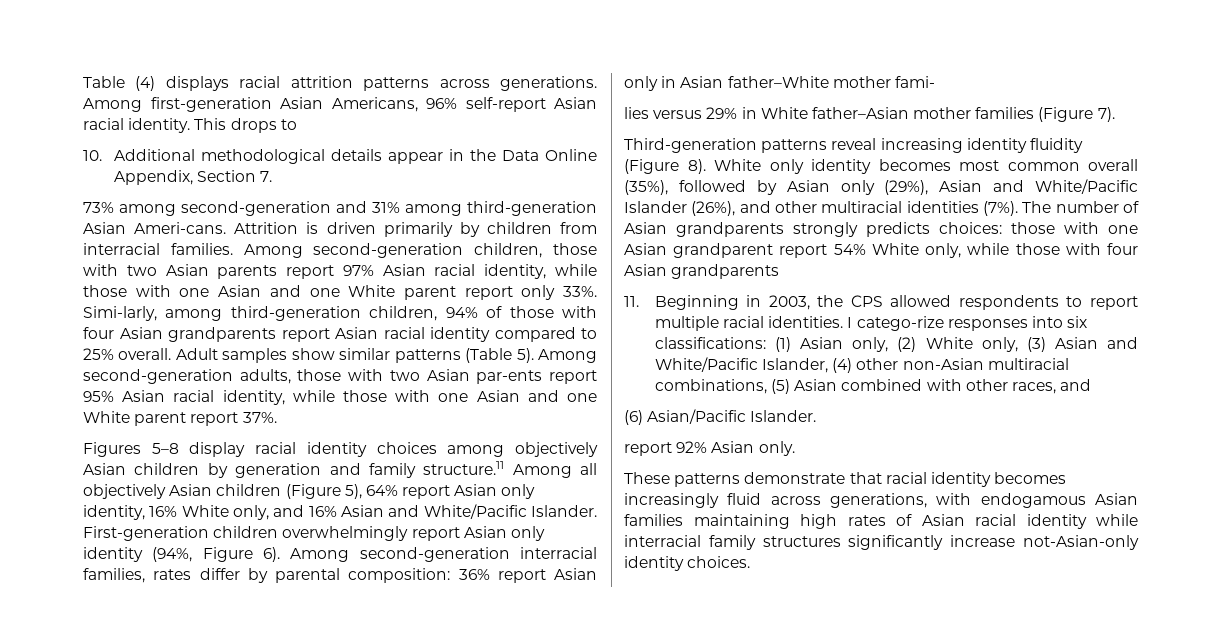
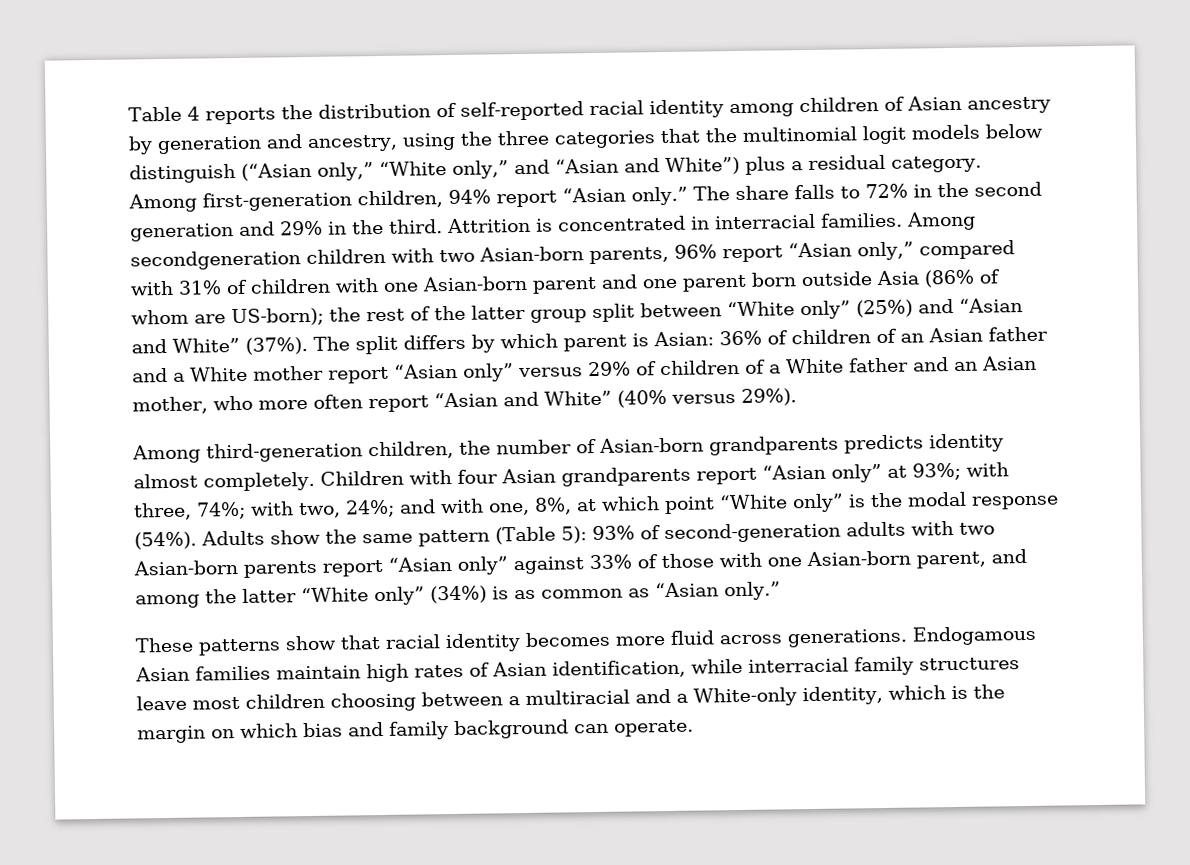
- Table (4) displays racial attrition patterns across generations. Among first-generation Asian Americans, 96% self-report Asian racial identity. This drops to
- 10. Additional methodological details appear in the Data Online Appendix, Section 7.
- 73% among second-generation and 31% among third-generation Asian Ameri-cans. Attrition is driven primarily by children from interracial families. Among second-generation children, those with two Asian parents report 97% Asian racial identity, while those with one Asian and one White parent report only 33%. Simi-larly, among third-generation children, 94% of those with four Asian grandparents report Asian racial identity compared to 25% overall. Adult samples show similar patterns (Table 5). Among second-generation adults, those with two Asian par-ents report 95% Asian racial identity, while those with one Asian and one White parent report 37%.
- Figures 5–8 display racial identity choices among objectively Asian children by generation and family structure.11 Among all objectively Asian children (Figure 5), 64% report Asian only identity, 16% White only, and 16% Asian and White/Pacific Islander. First-generation children overwhelmingly report Asian only identity (94%, Figure 6). Among second-generation interracial families, rates differ by parental composition: 36% report Asian only in Asian father–White mother fami-
- lies versus 29% in White father–Asian mother families (Figure 7).
- Third-generation patterns reveal increasing identity fluidity (Figure 8). White only identity becomes most common overall (35%), followed by Asian only (29%), Asian and White/Pacific Islander (26%), and other multiracial identities (7%). The number of Asian grandparents strongly predicts choices: those with one Asian grandparent report 54% White only, while those with four Asian grandparents
- 11. Beginning in 2003, the CPS allowed respondents to report multiple racial identities. I catego-rize responses into six classifications: (1) Asian only, (2) White only, (3) Asian and White/Pacific Islander, (4) other non-Asian multiracial combinations, (5) Asian combined with other races, and
- (6) Asian/Pacific Islander.
- report 92% Asian only.
+ Table 4 reports the distribution of self-reported racial identity among children of Asian ancestry by generation and ancestry, using the three categories that the multinomial logit models below distinguish (“Asian only,” “White only,” and “Asian and White”) plus a residual category. Among first-generation children, 94% report “Asian only.” The share falls to 72% in the second generation and 29% in the third. Attrition is concentrated in interracial families. Among secondgeneration children with two Asian-born parents, 96% report “Asian only,” compared with 31% of children with one Asian-born parent and one parent born outside Asia (86% of whom are US-born); the rest of the latter group split between “White only” (25%) and “Asian and White” (37%). The split differs by which parent is Asian: 36% of children of an Asian father and a White mother report “Asian only” versus 29% of children of a White father and an Asian mother, who more often report “Asian and White” (40% versus 29%).
+ Among third-generation children, the number of Asian-born grandparents predicts identity almost completely. Children with four Asian grandparents report “Asian only” at 93%; with three, 74%; with two, 24%; and with one, 8%, at which point “White only” is the modal response (54%). Adults show the same pattern (Table 5): 93% of second-generation adults with two Asian-born parents report “Asian only” against 33% of those with one Asian-born parent, and among the latter “White only” (34%) is as common as “Asian only.”
- These patterns demonstrate that racial identity becomes increasingly fluid across generations, with endogamous Asian families maintaining high rates of Asian racial identity while interracial family structures significantly increase not-Asian-only identity choices.
+ These patterns show that racial identity becomes more fluid across generations. Endogamous Asian families maintain high rates of Asian identification, while interracial family structures leave most children choosing between a multiracial and a White-only identity, which is the margin on which bias and family background can operate.

